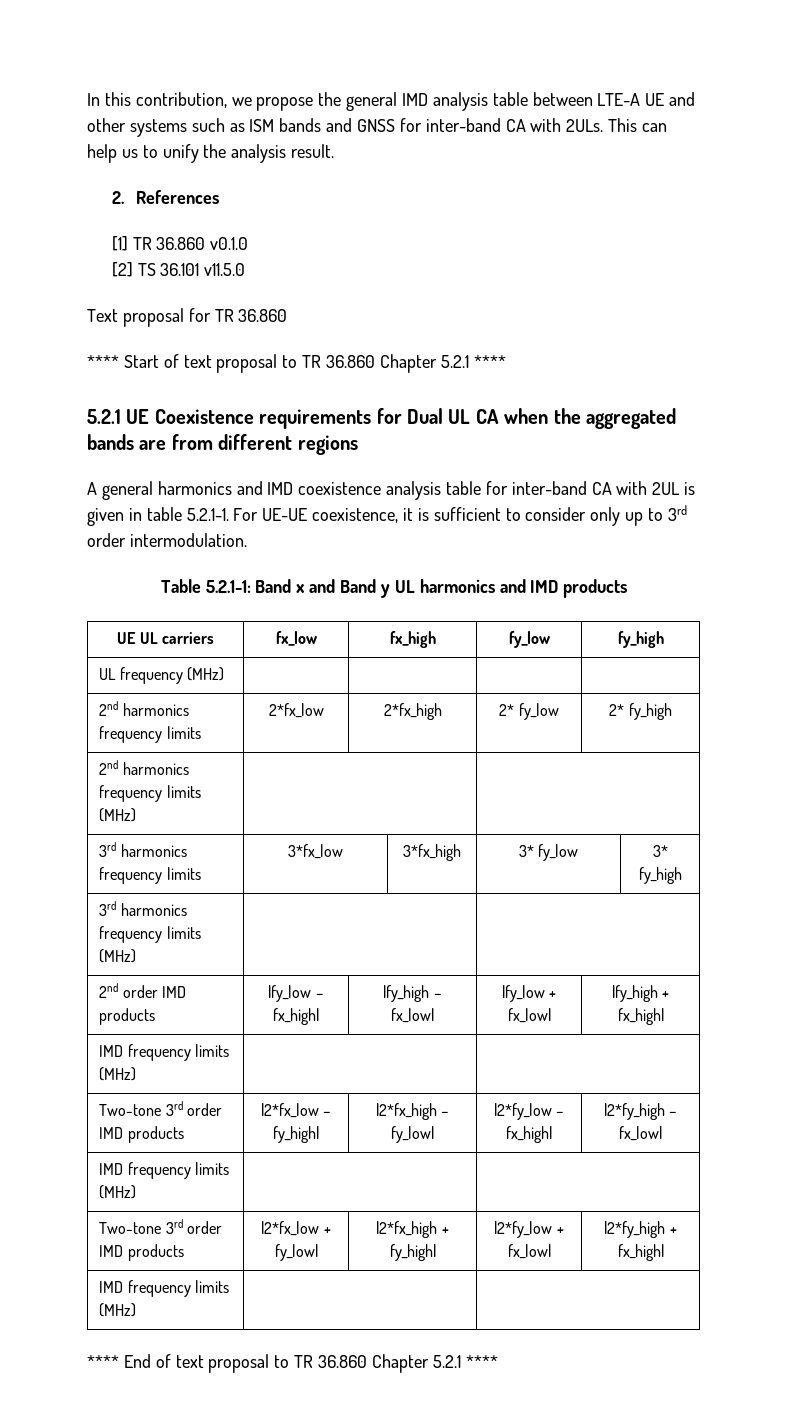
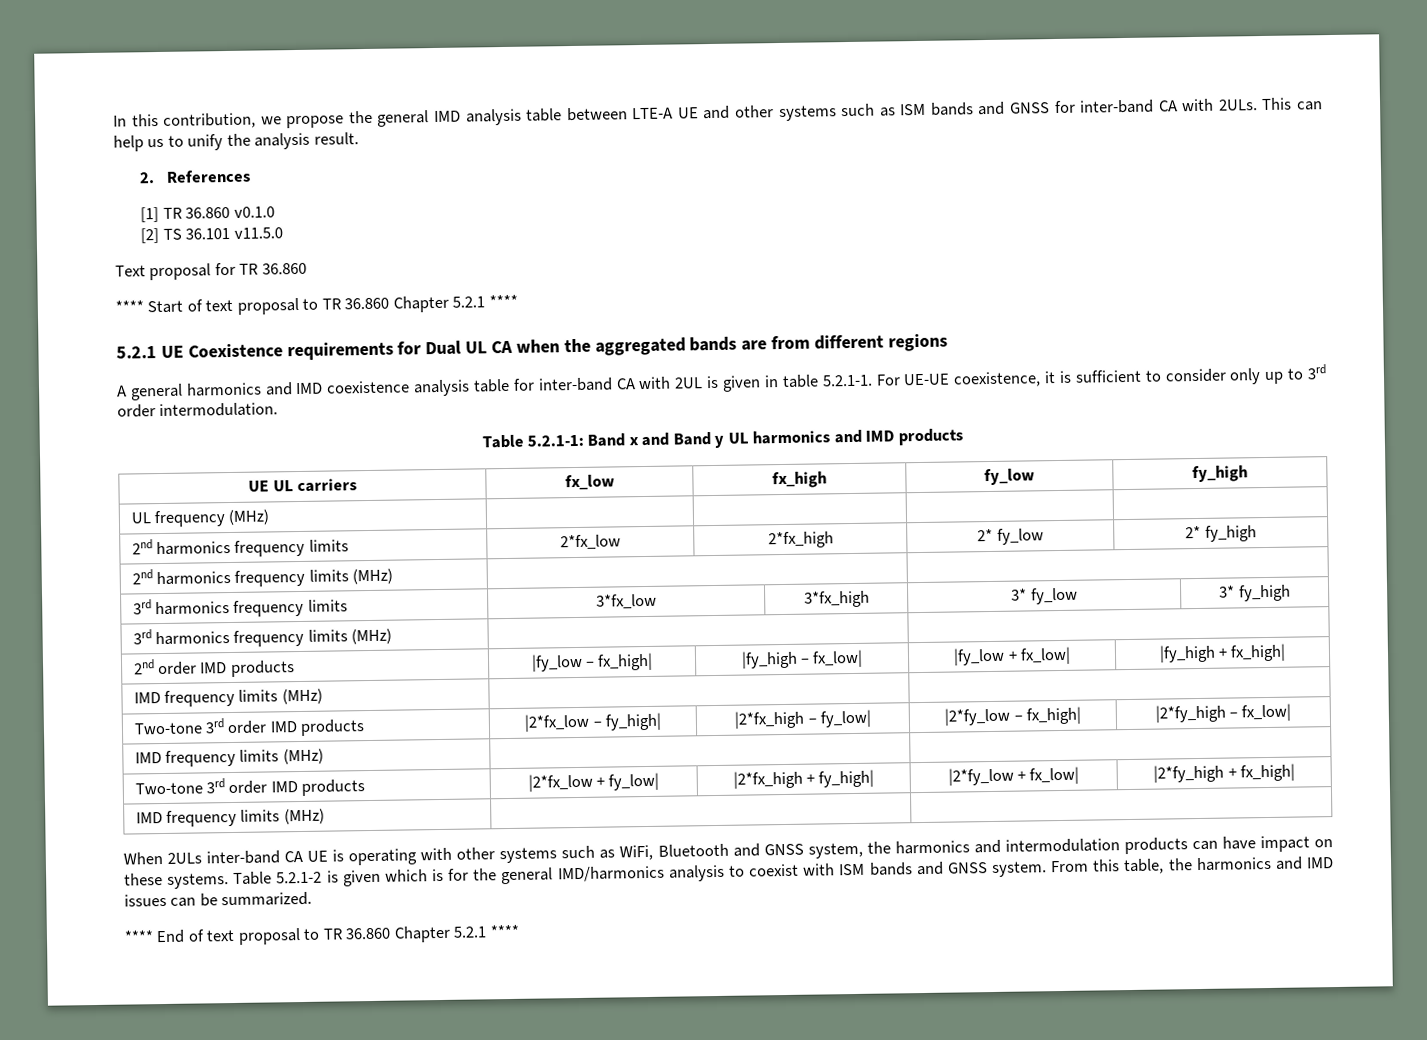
+ When 2ULs inter-band CA UE is operating with other systems such as WiFi, Bluetooth and GNSS system, the harmonics and intermodulation products can have impact on these systems. Table 5.2.1-2 is given which is for the general IMD/harmonics analysis to coexist with ISM bands and GNSS system. From this table, the harmonics and IMD issues can be summarized.

